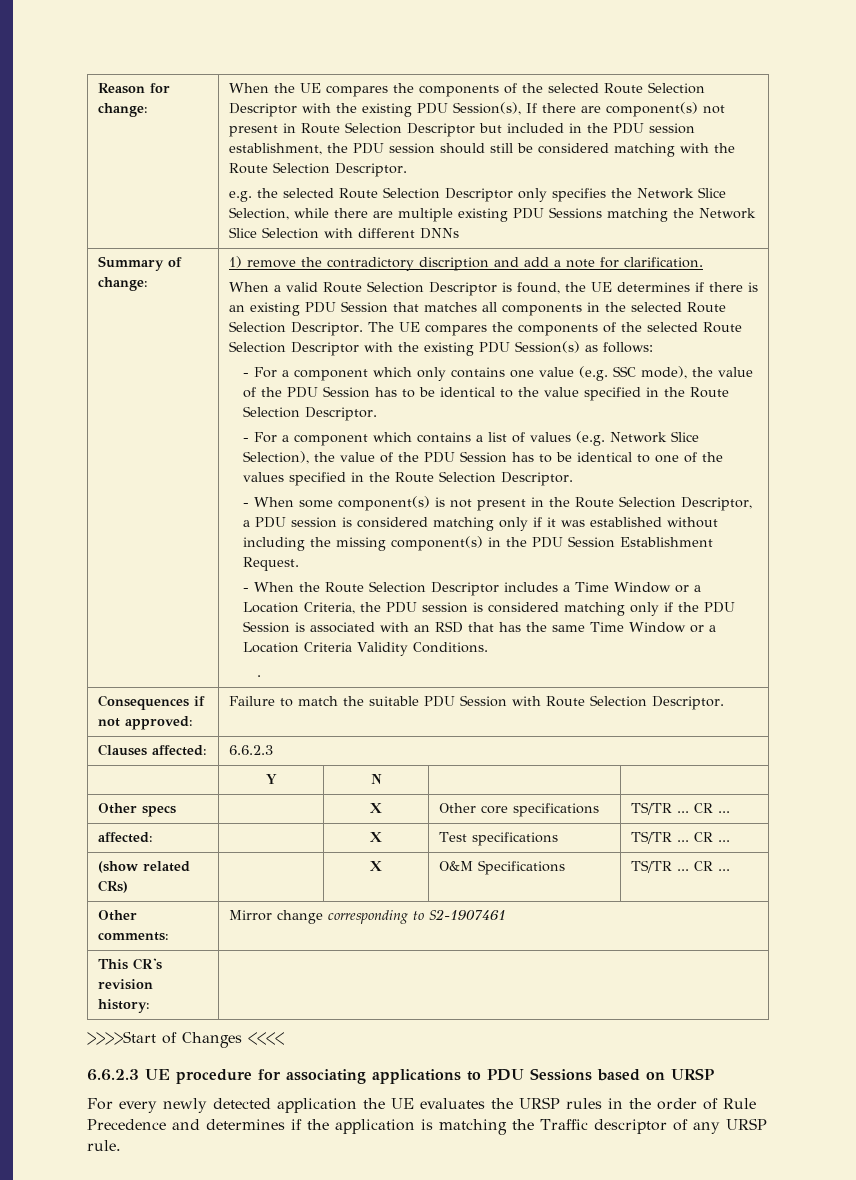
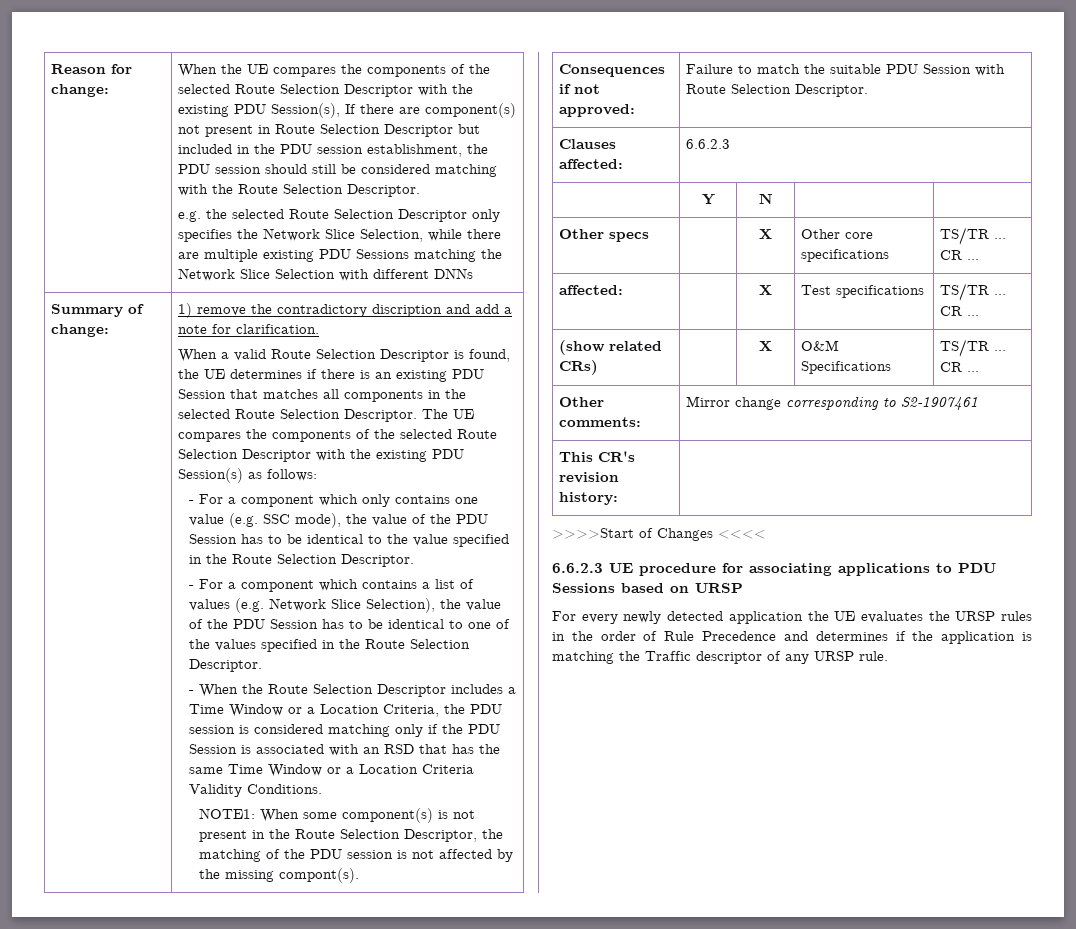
- - When some component(s) is not present in the Route Selection Descriptor, a PDU session is considered matching only if it was established without including the missing component(s) in the PDU Session Establishment Request.
- .
+ NOTE1: When some component(s) is not present in the Route Selection Descriptor, the matching of the PDU session is not affected by the missing compont(s).

